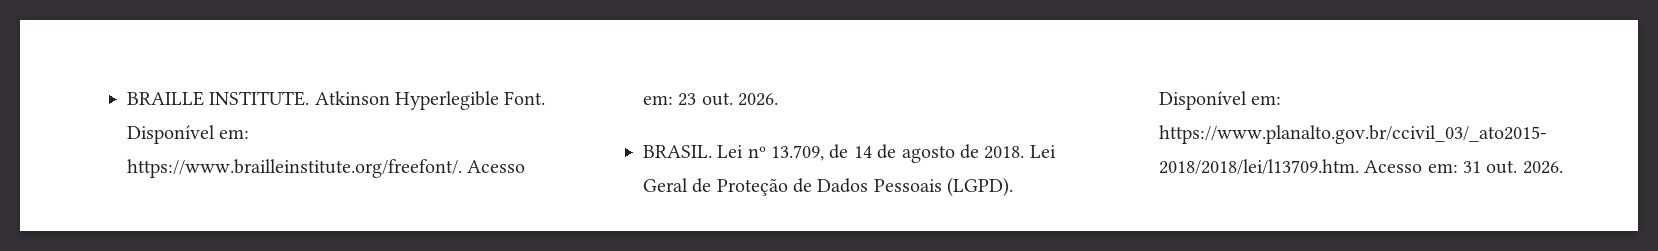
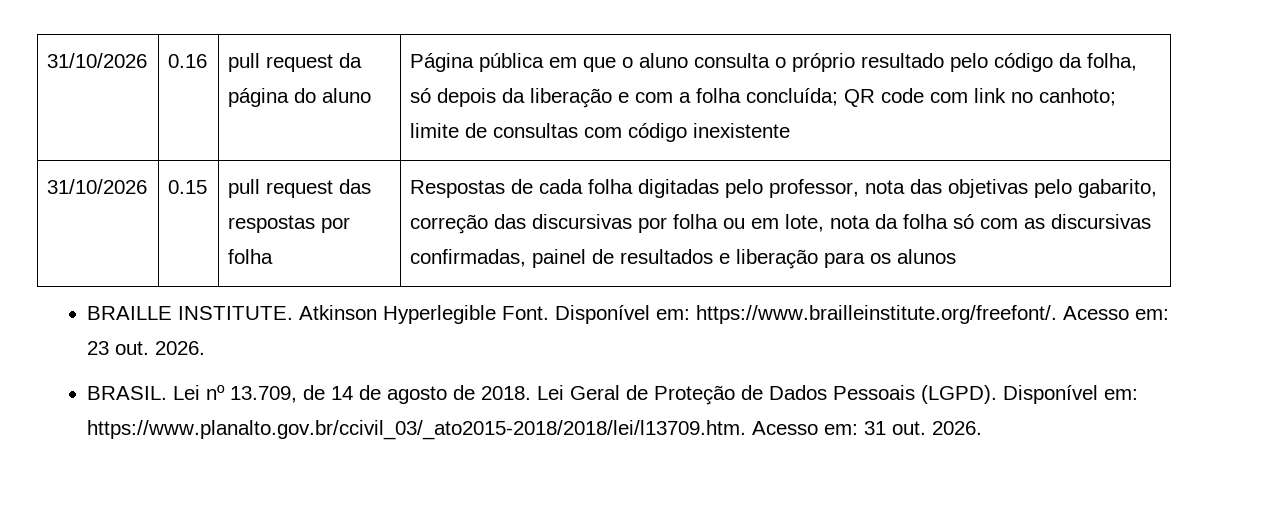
+ 31/10/2026 | 0.16 | pull request da página do aluno | Página pública em que o aluno consulta o próprio resultado pelo código da folha, só depois da liberação e com a folha concluída; QR code com link no canhoto; limite de consultas com código inexistente
+ 31/10/2026 | 0.15 | pull request das respostas por folha | Respostas de cada folha digitadas pelo professor, nota das objetivas pelo gabarito, correção das discursivas por folha ou em lote, nota da folha só com as discursivas confirmadas, painel de resultados e liberação para os alunos

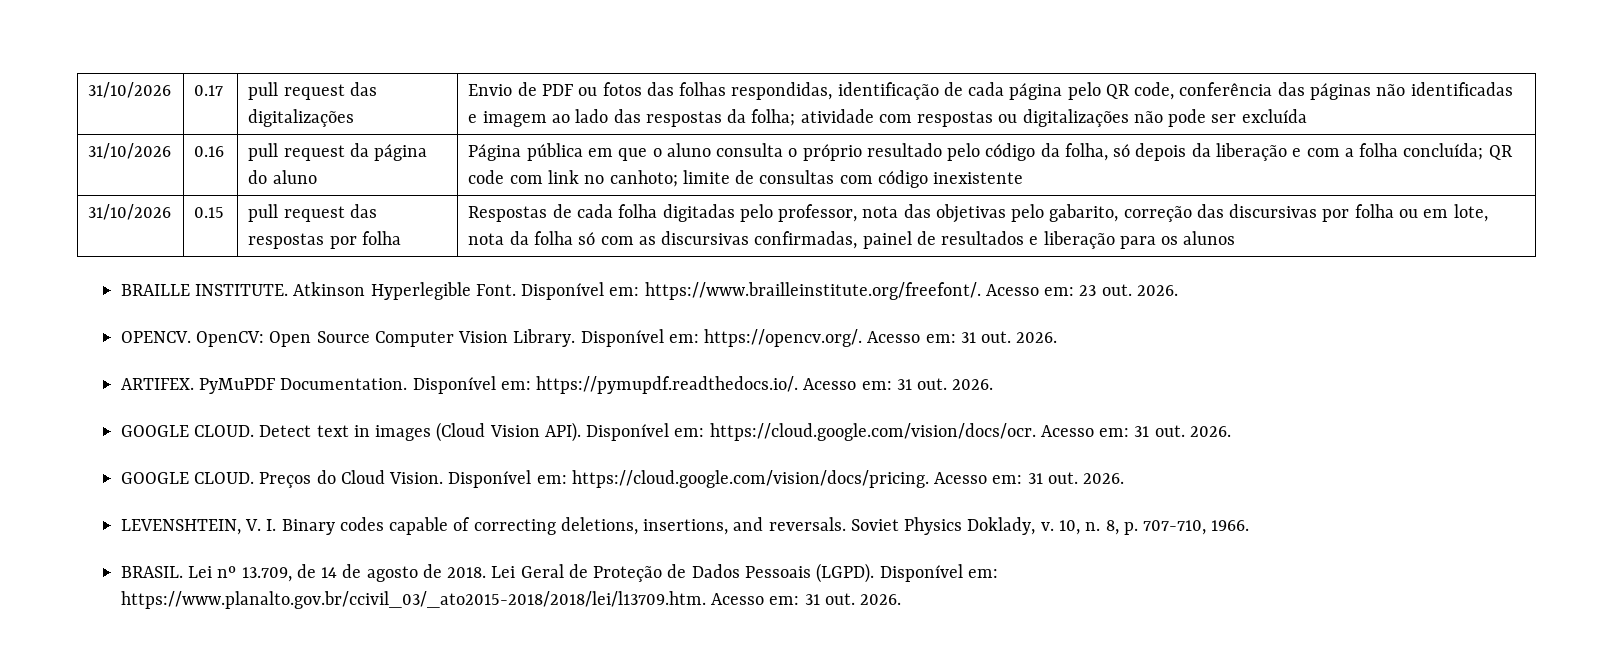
+ 31/10/2026 | 0.17 | pull request das digitalizações | Envio de PDF ou fotos das folhas respondidas, identificação de cada página pelo QR code, conferência das páginas não identificadas e imagem ao lado das respostas da folha; atividade com respostas ou digitalizações não pode ser excluída
+ OPENCV. OpenCV: Open Source Computer Vision Library. Disponível em: https://opencv.org/. Acesso em: 31 out. 2026.
+ ARTIFEX. PyMuPDF Documentation. Disponível em: https://pymupdf.readthedocs.io/. Acesso em: 31 out. 2026.
+ GOOGLE CLOUD. Detect text in images (Cloud Vision API). Disponível em: https://cloud.google.com/vision/docs/ocr. Acesso em: 31 out. 2026.
+ GOOGLE CLOUD. Preços do Cloud Vision. Disponível em: https://cloud.google.com/vision/docs/pricing. Acesso em: 31 out. 2026.
+ LEVENSHTEIN, V. I. Binary codes capable of correcting deletions, insertions, and reversals. Soviet Physics Doklady, v. 10, n. 8, p. 707-710, 1966.

